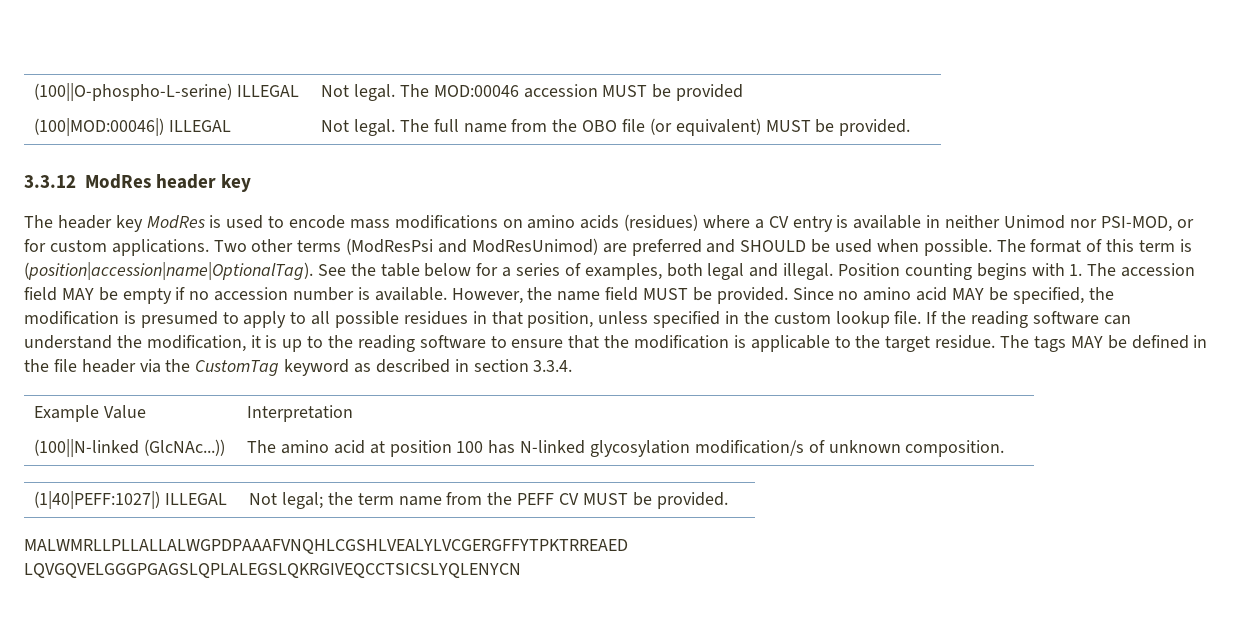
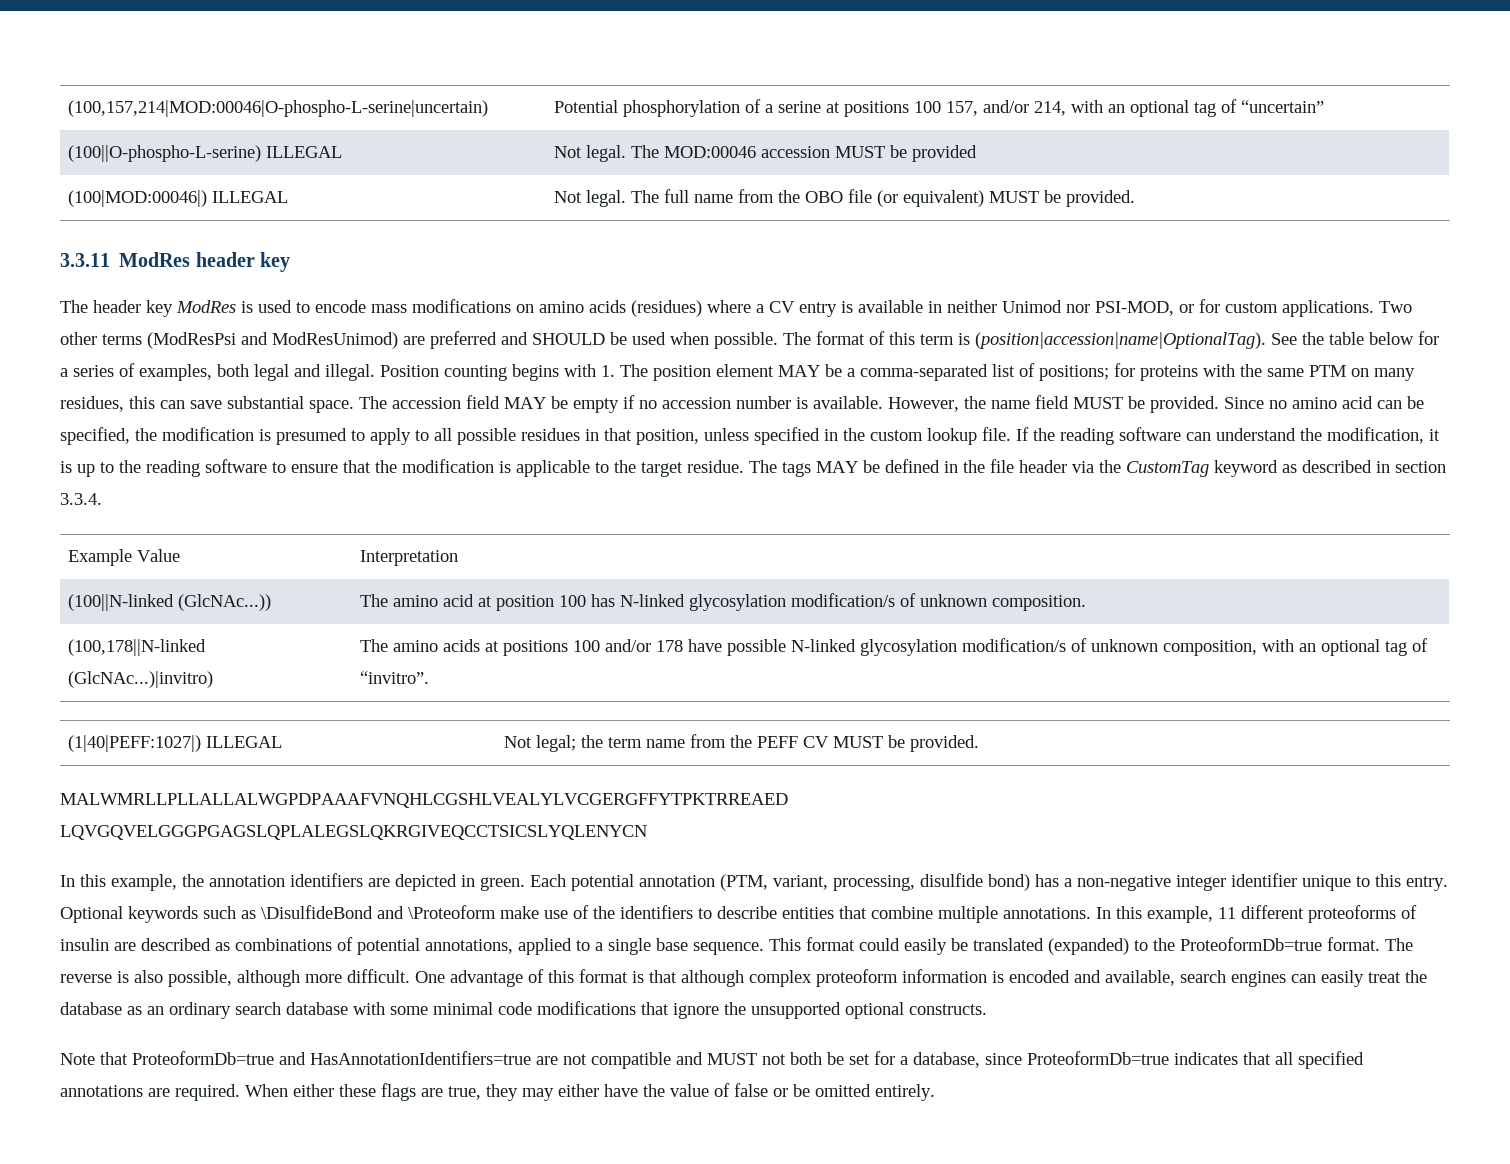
+ (100,157,214|MOD:00046|O-phospho-L-serine|uncertain) | Potential phosphorylation of a serine at positions 100 157, and/or 214, with an optional tag of “uncertain”
- 3.3.12 ModRes header key
+ 3.3.11 ModRes header key
- Position counting begins with 1. The accession field MAY be empty if no accession number is available.
+ Position counting begins with 1. The position element MAY be a comma-separated list of positions; for proteins with the same PTM on many residues, this can save substantial space. The accession field MAY be empty if no accession number is available.
- Since no amino acid MAY be specified, the modification is presumed to apply to all possible residues in that position, unless specified in the custom lookup file.
+ Since no amino acid can be specified, the modification is presumed to apply to all possible residues in that position, unless specified in the custom lookup file.
+ (100,178||N-linked (GlcNAc...)|invitro) | The amino acids at positions 100 and/or 178 have possible N-linked glycosylation modification/s of unknown composition, with an optional tag of “invitro”.
+ In this example, the annotation identifiers are depicted in green. Each potential annotation (PTM, variant, processing, disulfide bond) has a non-negative integer identifier unique to this entry. Optional keywords such as \DisulfideBond and \Proteoform make use of the identifiers to describe entities that combine multiple annotations. In this example, 11 different proteoforms of insulin are described as combinations of potential annotations, applied to a single base sequence. This format could easily be translated (expanded) to the ProteoformDb=true format. The reverse is also possible, although more difficult. One advantage of this format is that although complex proteoform information is encoded and available, search engines can easily treat the database as an ordinary search database with some minimal code modifications that ignore the unsupported optional constructs.
+ Note that ProteoformDb=true and HasAnnotationIdentifiers=true are not compatible and MUST not both be set for a database, since ProteoformDb=true indicates that all specified annotations are required. When either these flags are true, they may either have the value of false or be omitted entirely.

